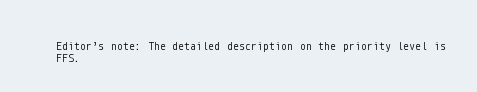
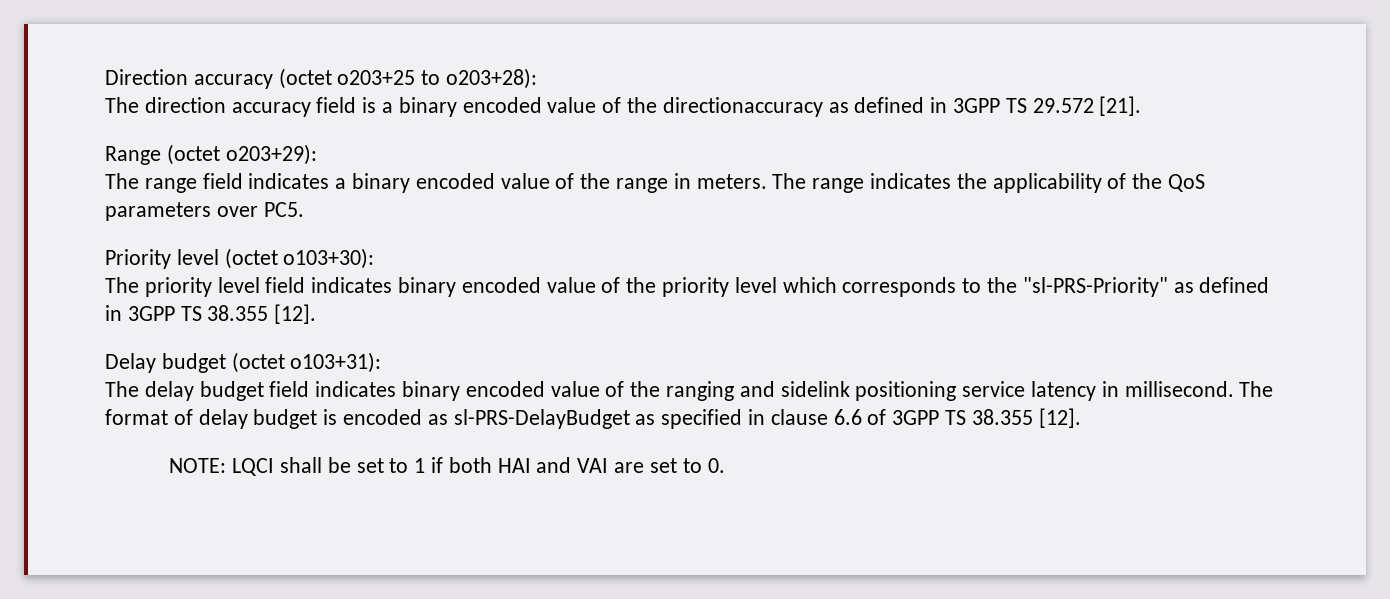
- Editor’s note: The detailed description on the priority level is FFS.
+ Direction accuracy (octet o203+25 to o203+28):
+ The direction accuracy field is a binary encoded value of the directionaccuracy as defined in 3GPP TS 29.572 [21].
+ Range (octet o203+29):
+ The range field indicates a binary encoded value of the range in meters. The range indicates the applicability of the QoS parameters over PC5.
+ Priority level (octet o103+30):
+ The priority level field indicates binary encoded value of the priority level which corresponds to the "sl-PRS-Priority" as defined in 3GPP TS 38.355 [12].
+ Delay budget (octet o103+31):
+ The delay budget field indicates binary encoded value of the ranging and sidelink positioning service latency in millisecond. The format of delay budget is encoded as sl-PRS-DelayBudget as specified in clause 6.6 of 3GPP TS 38.355 [12].
+ NOTE: LQCI shall be set to 1 if both HAI and VAI are set to 0.

